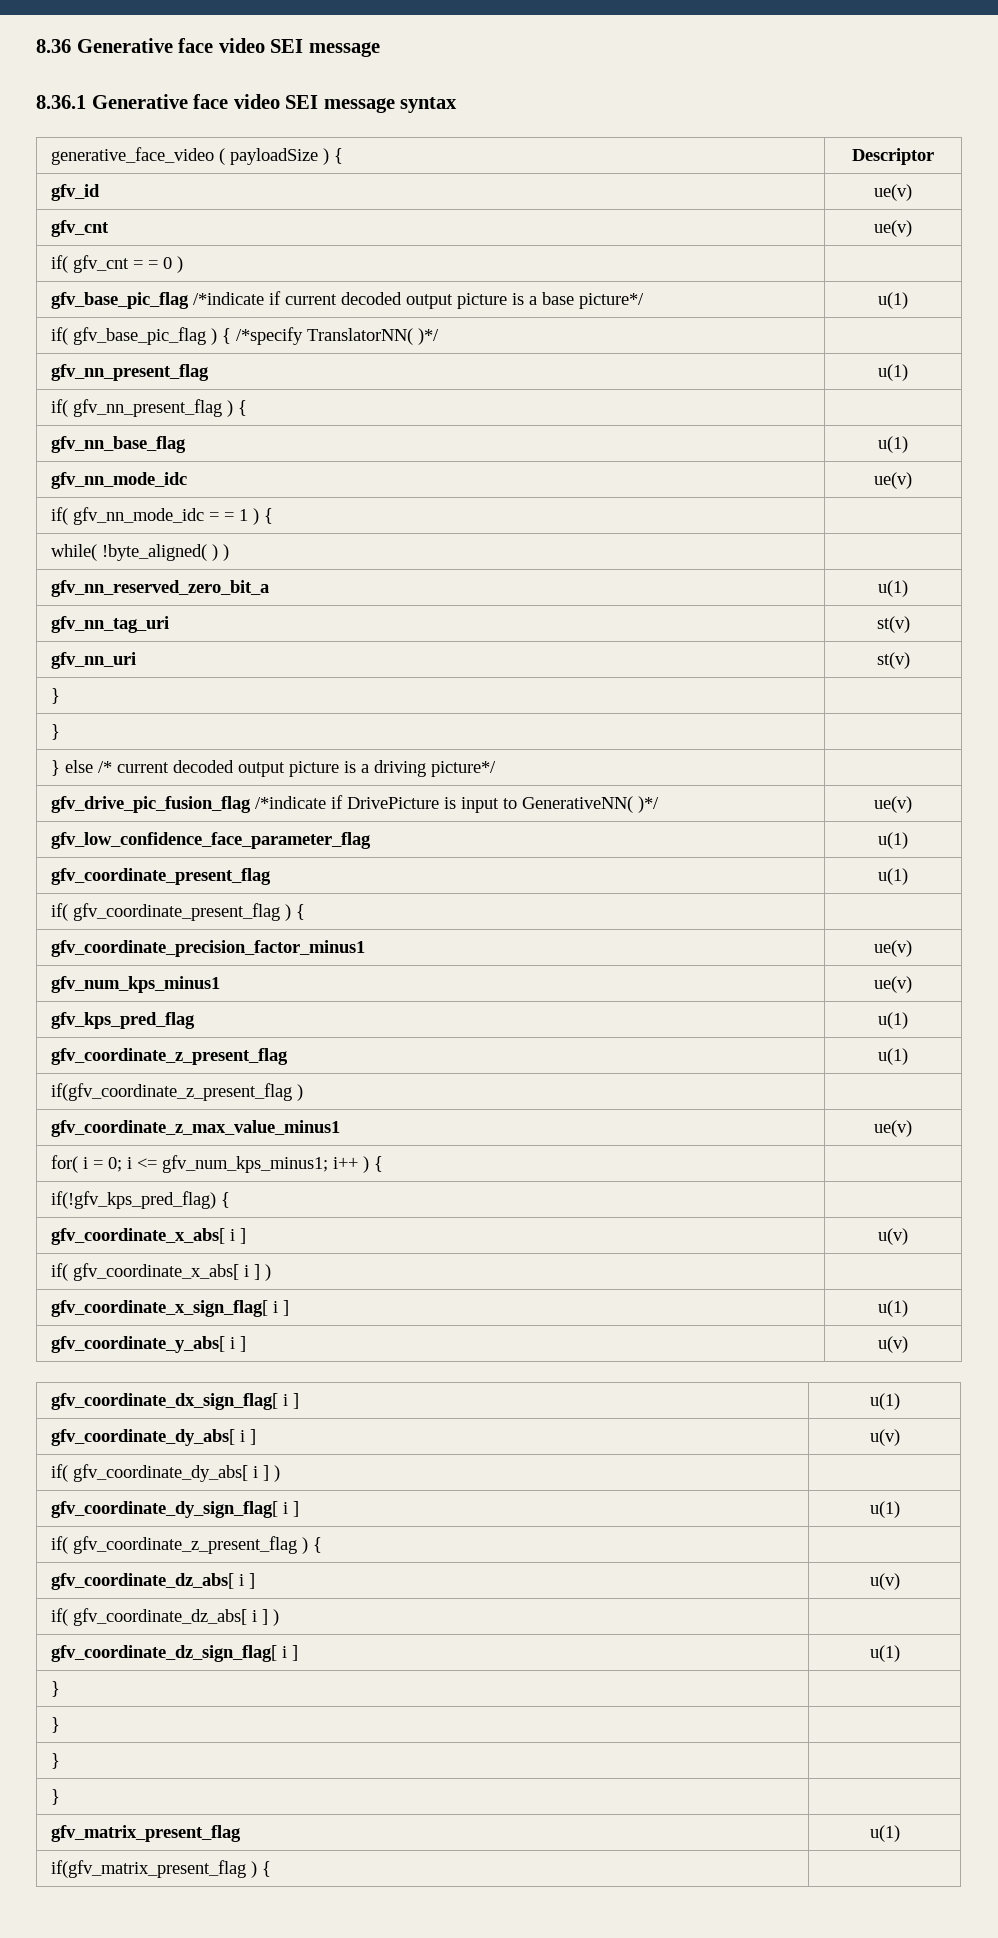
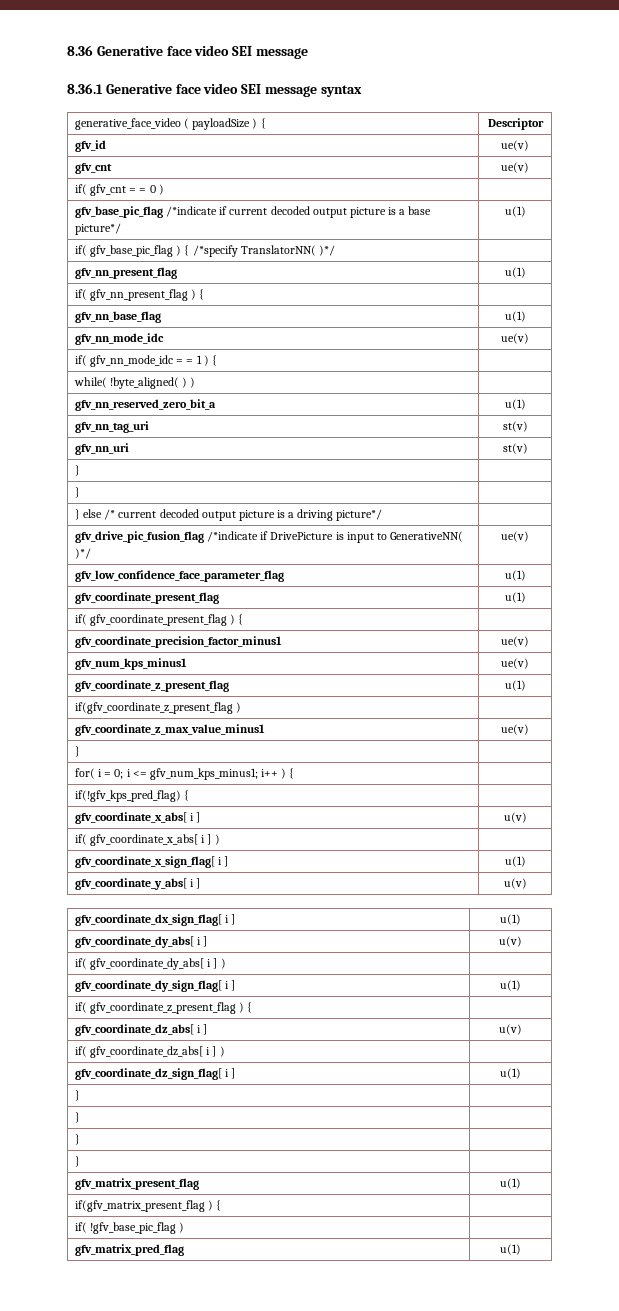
- gfv_kps_pred_flag | u(1)
  gfv_coordinate_z_max_value_minus1 | ue(v)
+ } |
+ if( !gfv_base_pic_flag ) |
+ gfv_matrix_pred_flag | u(1)

